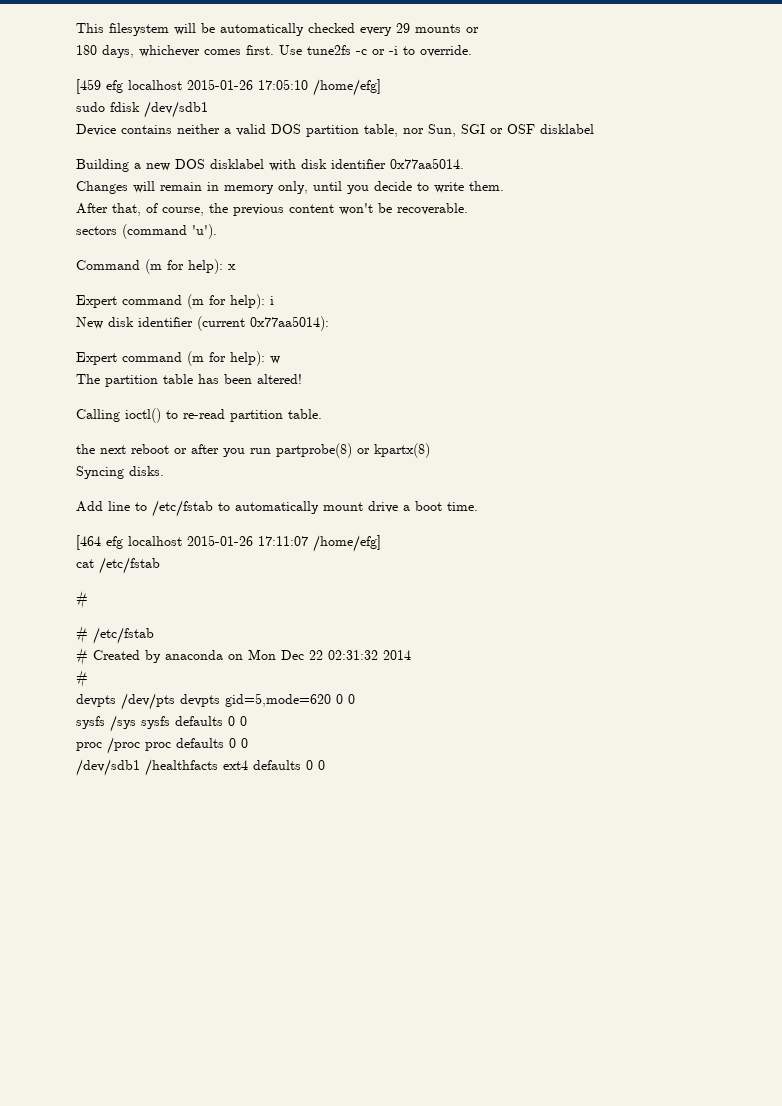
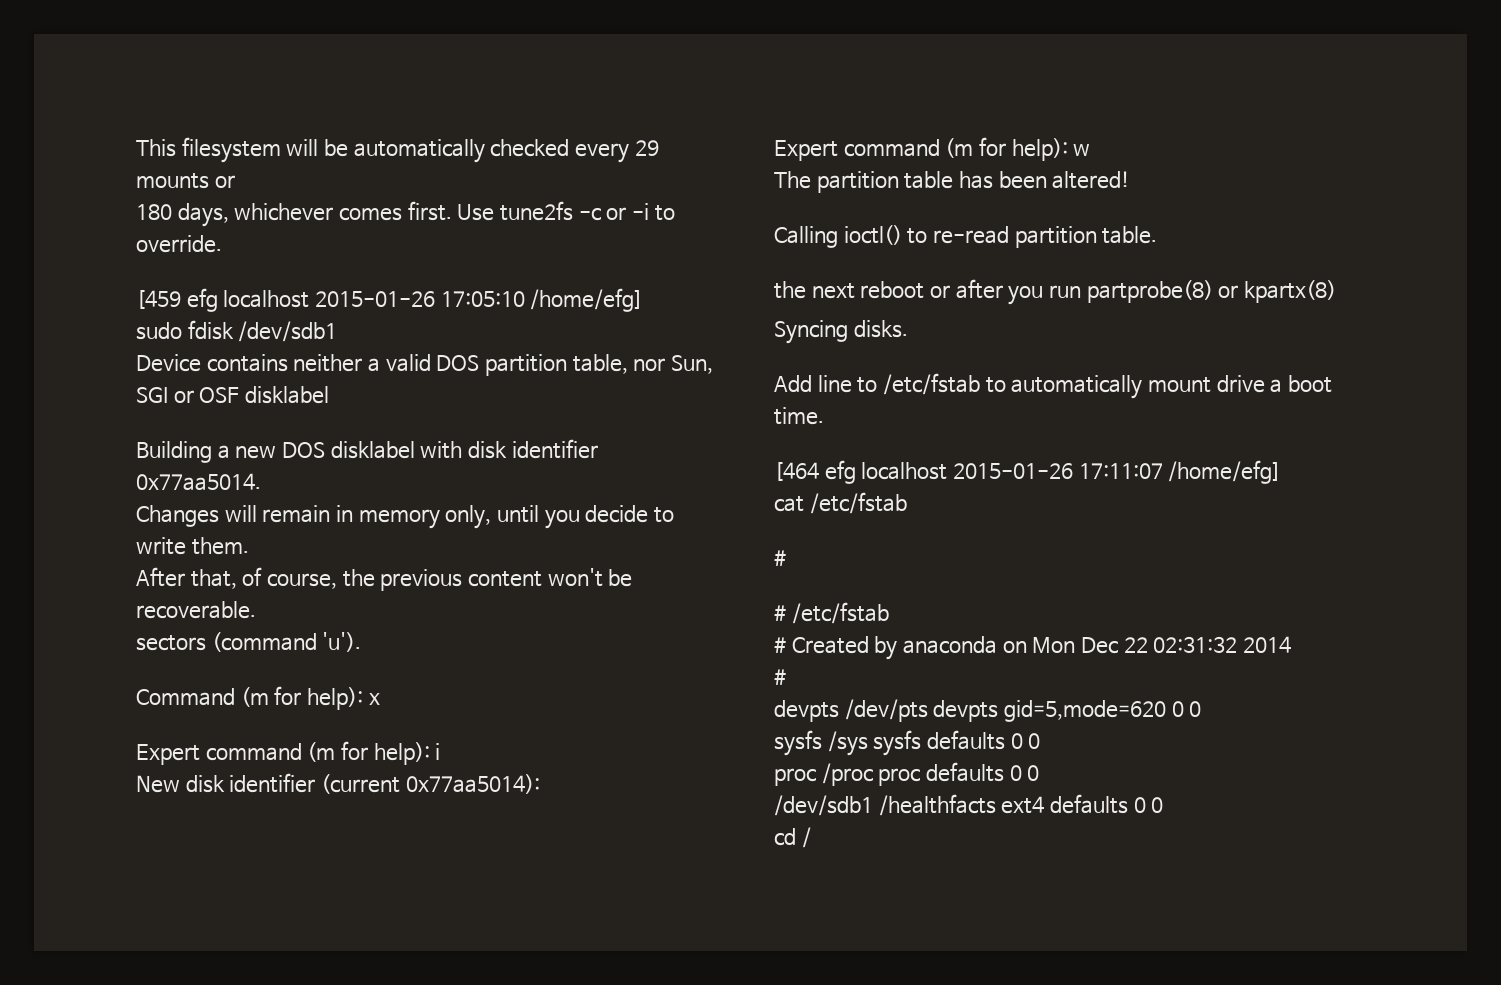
+ cd /

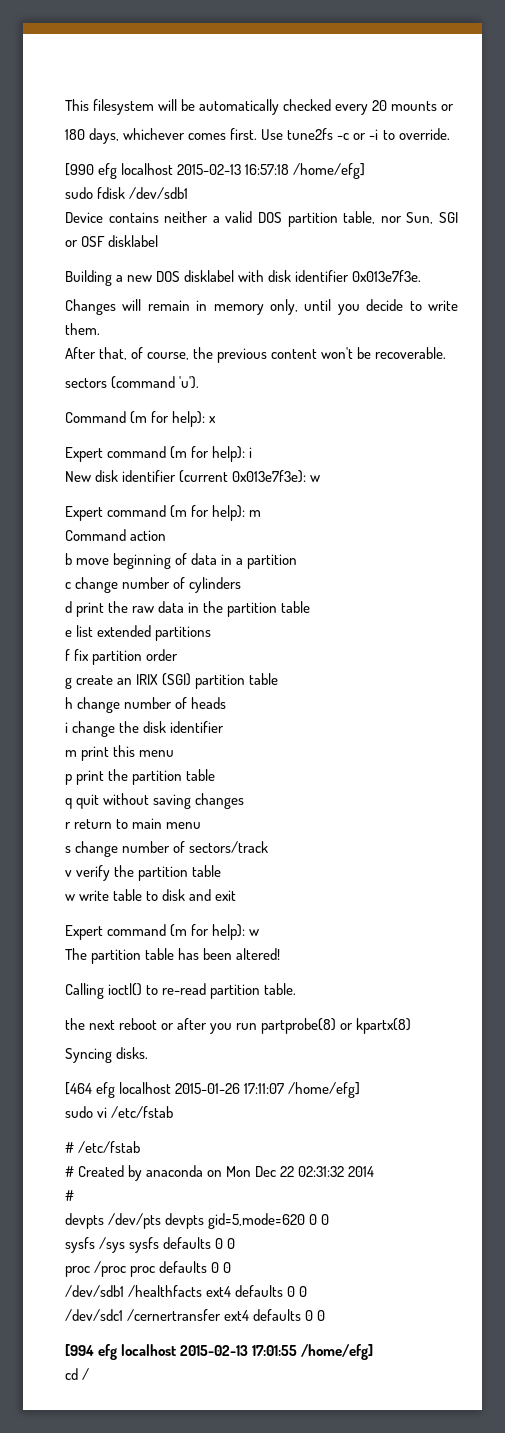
- This filesystem will be automatically checked every 29 mounts or
+ This filesystem will be automatically checked every 20 mounts or
- [459 efg localhost 2015-01-26 17:05:10 /home/efg]
+ [990 efg localhost 2015-02-13 16:57:18 /home/efg]
- Building a new DOS disklabel with disk identifier 0x77aa5014.
+ Building a new DOS disklabel with disk identifier 0x013e7f3e.
- New disk identifier (current 0x77aa5014):
+ New disk identifier (current 0x013e7f3e): w
+ Expert command (m for help): m
+ Command action
+ b move beginning of data in a partition
+ c change number of cylinders
+ d print the raw data in the partition table
+ e list extended partitions
+ f fix partition order
+ g create an IRIX (SGI) partition table
+ h change number of heads
+ i change the disk identifier
+ m print this menu
+ p print the partition table
+ q quit without saving changes
+ r return to main menu
+ s change number of sectors/track
+ v verify the partition table
+ w write table to disk and exit
- Add line to /etc/fstab to automatically mount drive a boot time.
- cat /etc/fstab
- #
+ sudo vi /etc/fstab
+ /dev/sdc1 /cernertransfer ext4 defaults 0 0
+ [994 efg localhost 2015-02-13 17:01:55 /home/efg]

